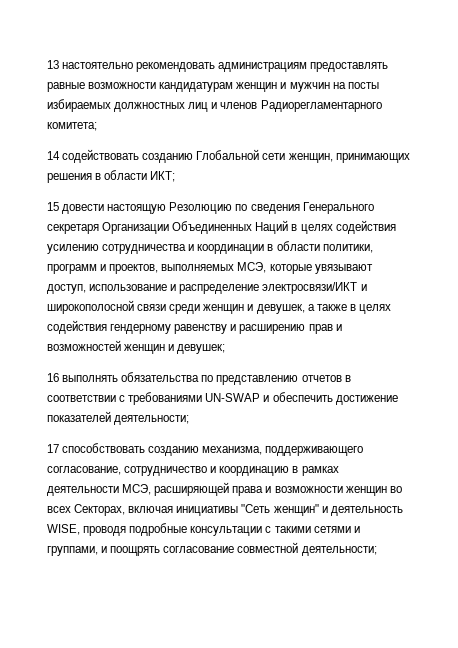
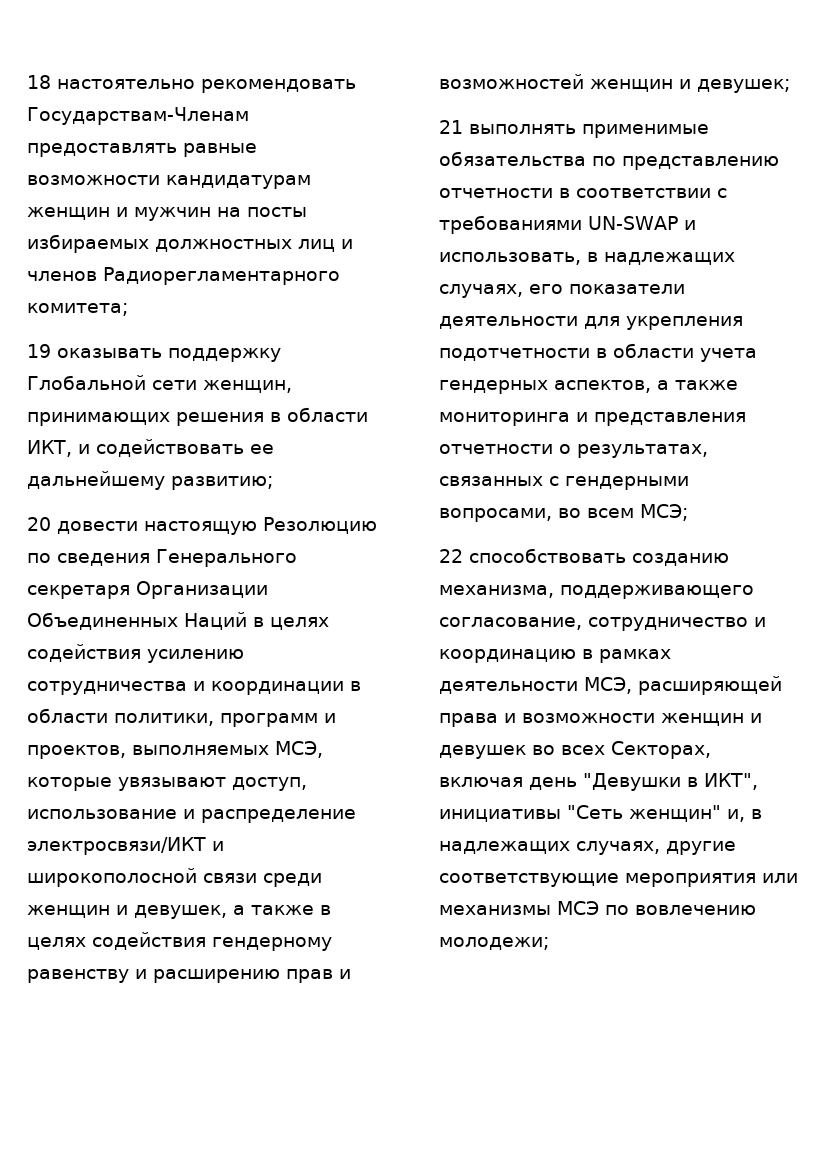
- 13 настоятельно рекомендовать администрациям предоставлять равные возможности кандидатурам женщин и мужчин на посты избираемых должностных лиц и членов Радиорегламентарного комитета;
+ 18 настоятельно рекомендовать Государствам-Членам предоставлять равные возможности кандидатурам женщин и мужчин на посты избираемых должностных лиц и членов Радиорегламентарного комитета;
- 14 содействовать созданию Глобальной сети женщин, принимающих решения в области ИКТ;
- 15 довести настоящую Резолюцию по сведения Генерального секретаря Организации Объединенных Наций в целях содействия усилению сотрудничества и координации в области политики, программ и проектов, выполняемых МСЭ, которые увязывают доступ, использование и распределение электросвязи/ИКТ и широкополосной связи среди женщин и девушек, а также в целях содействия гендерному равенству и расширению прав и возможностей женщин и девушек;
+ 19 оказывать поддержку Глобальной сети женщин, принимающих решения в области ИКТ, и содействовать ее дальнейшему развитию;
+ 20 довести настоящую Резолюцию по сведения Генерального секретаря Организации Объединенных Наций в целях содействия усилению сотрудничества и координации в области политики, программ и проектов, выполняемых МСЭ, которые увязывают доступ, использование и распределение электросвязи/ИКТ и широкополосной связи среди женщин и девушек, а также в целях содействия гендерному равенству и расширению прав и возможностей женщин и девушек;
- 16 выполнять обязательства по представлению отчетов в соответствии с требованиями UN-SWAP и обеспечить достижение показателей деятельности;
- 17 способствовать созданию механизма, поддерживающего согласование, сотрудничество и координацию в рамках деятельности МСЭ, расширяющей права и возможности женщин во всех Секторах, включая инициативы "Сеть женщин" и деятельность WISE, проводя подробные консультации с такими сетями и группами, и поощрять согласование совместной деятельности;
+ 21 выполнять применимые обязательства по представлению отчетности в соответствии с требованиями UN-SWAP и использовать, в надлежащих случаях, его показатели деятельности для укрепления подотчетности в области учета гендерных аспектов, а также мониторинга и представления отчетности о результатах, связанных с гендерными вопросами, во всем МСЭ;
+ 22 способствовать созданию механизма, поддерживающего согласование, сотрудничество и координацию в рамках деятельности МСЭ, расширяющей права и возможности женщин и девушек во всех Секторах, включая день "Девушки в ИКТ", инициативы "Сеть женщин" и, в надлежащих случаях, другие соответствующие мероприятия или механизмы МСЭ по вовлечению молодежи;

